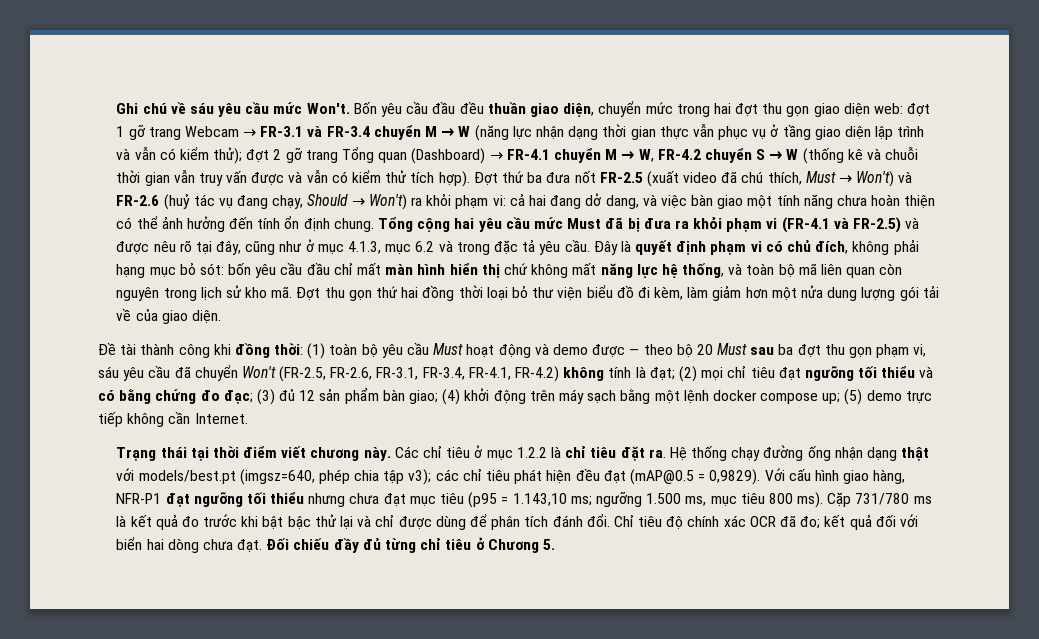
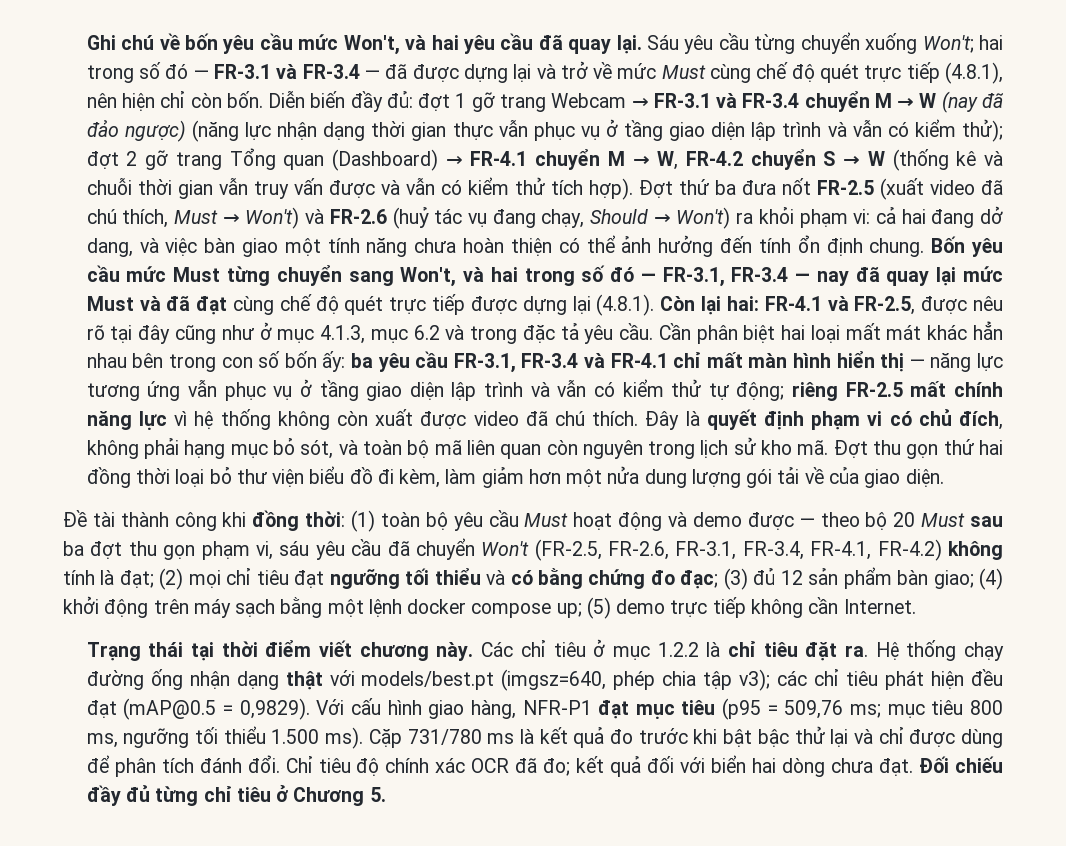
- Ghi chú về sáu yêu cầu mức Won't. Bốn yêu cầu đầu đều thuần giao diện, chuyển mức trong hai đợt thu gọn giao diện web:
+ Ghi chú về bốn yêu cầu mức Won't, và hai yêu cầu đã quay lại. Sáu yêu cầu từng chuyển xuống Won't; hai trong số đó — FR-3.1 và FR-3.4 — đã được dựng lại và trở về mức Must cùng chế độ quét trực tiếp (4.8.1), nên hiện chỉ còn bốn. Diễn biến đầy đủ:
- đợt 1 gỡ trang Webcam → FR-3.1 và FR-3.4 chuyển M → W (năng lực nhận dạng thời gian thực vẫn phục vụ ở tầng giao diện lập trình và vẫn có kiểm thử);
+ đợt 1 gỡ trang Webcam → FR-3.1 và FR-3.4 chuyển M → W (nay đã đảo ngược) (năng lực nhận dạng thời gian thực vẫn phục vụ ở tầng giao diện lập trình và vẫn có kiểm thử);
- Tổng cộng hai yêu cầu mức Must đã bị đưa ra khỏi phạm vi (FR-4.1 và FR-2.5) và được nêu rõ tại đây, cũng như ở mục 4.1.3, mục 6.2 và trong đặc tả yêu cầu.
+ Bốn yêu cầu mức Must từng chuyển sang Won't, và hai trong số đó — FR-3.1, FR-3.4 — nay đã quay lại mức Must và đã đạt cùng chế độ quét trực tiếp được dựng lại (4.8.1). Còn lại hai: FR-4.1 và FR-2.5, được nêu rõ tại đây cũng như ở mục 4.1.3, mục 6.2 và trong đặc tả yêu cầu.
+ Cần phân biệt hai loại mất mát khác hẳn nhau bên trong con số bốn ấy: ba yêu cầu FR-3.1, FR-3.4 và FR-4.1 chỉ mất màn hình hiển thị — năng lực tương ứng vẫn phục vụ ở tầng giao diện lập trình và vẫn có kiểm thử tự động; riêng FR-2.5 mất chính năng lực vì hệ thống không còn xuất được video đã chú thích.
- Đây là quyết định phạm vi có chủ đích, không phải hạng mục bỏ sót: bốn yêu cầu đầu chỉ mất màn hình hiển thị chứ không mất năng lực hệ thống, và toàn bộ mã liên quan còn nguyên trong lịch sử kho mã.
+ Đây là quyết định phạm vi có chủ đích, không phải hạng mục bỏ sót, và toàn bộ mã liên quan còn nguyên trong lịch sử kho mã.
- Với cấu hình giao hàng, NFR-P1 đạt ngưỡng tối thiểu nhưng chưa đạt mục tiêu (p95 = 1.143,10 ms; ngưỡng 1.500 ms, mục tiêu 800 ms).
+ Với cấu hình giao hàng, NFR-P1 đạt mục tiêu (p95 = 509,76 ms; mục tiêu 800 ms, ngưỡng tối thiểu 1.500 ms).

